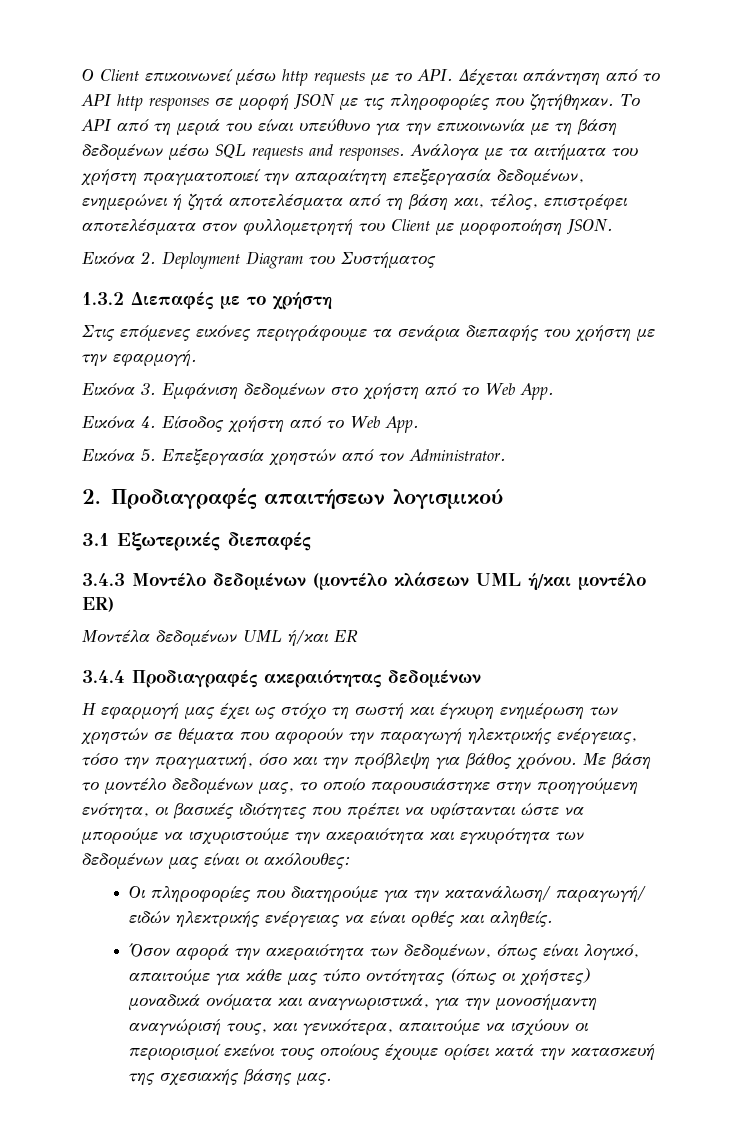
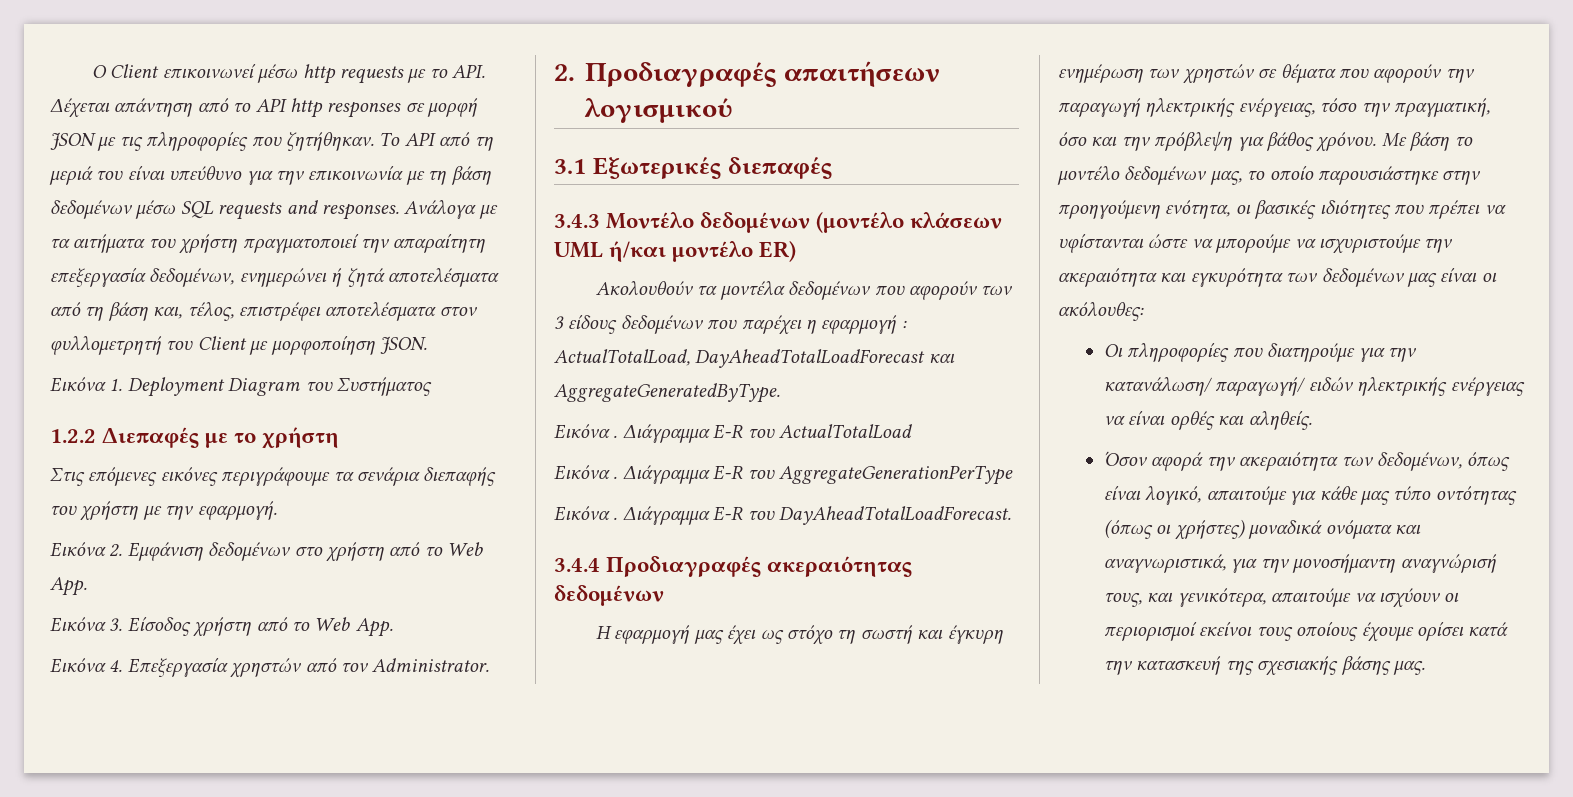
- Εικόνα 2. Deployment Diagram του Συστήματος
+ Εικόνα 1. Deployment Diagram του Συστήματος
- 1.3.2 Διεπαφές με το χρήστη
+ 1.2.2 Διεπαφές με το χρήστη
- Εικόνα 3. Εμφάνιση δεδομένων στο χρήστη από το Web App.
+ Εικόνα 2. Εμφάνιση δεδομένων στο χρήστη από το Web App.
- Εικόνα 4. Είσοδος χρήστη από το Web App.
+ Εικόνα 3. Είσοδος χρήστη από το Web App.
- Εικόνα 5. Επεξεργασία χρηστών από τον Administrator.
+ Εικόνα 4. Επεξεργασία χρηστών από τον Administrator.
- Μοντέλα δεδομένων UML ή/και ER
+ Ακολουθούν τα μοντέλα δεδομένων που αφορούν των 3 είδους δεδομένων που παρέχει η εφαρμογή : ActualTotalLoad, DayAheadTotalLoadForecast και AggregateGeneratedByType.
+ Εικόνα . Διάγραμμα E-R του ActualTotalLoad
+ Εικόνα . Διάγραμμα E-R του AggregateGenerationPerType
+ Εικόνα . Διάγραμμα E-R του DayAheadTotalLoadForecast.

